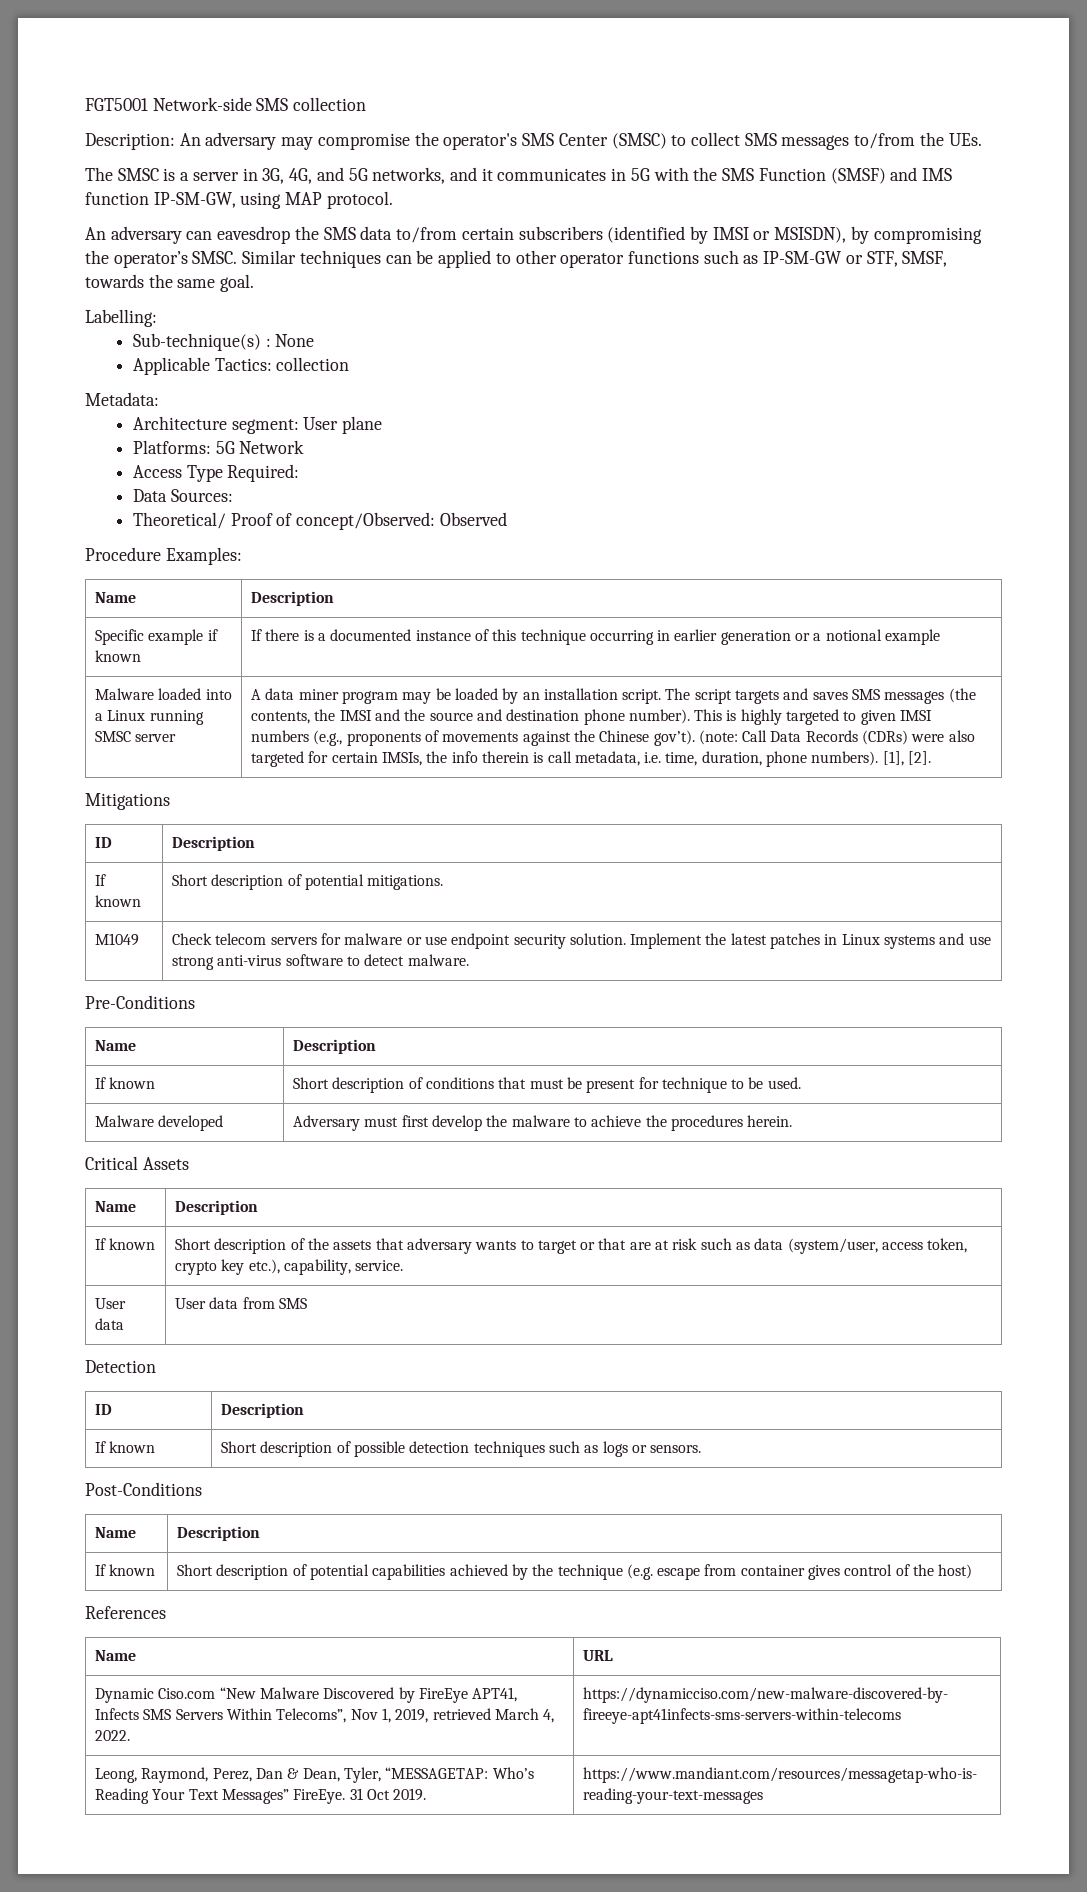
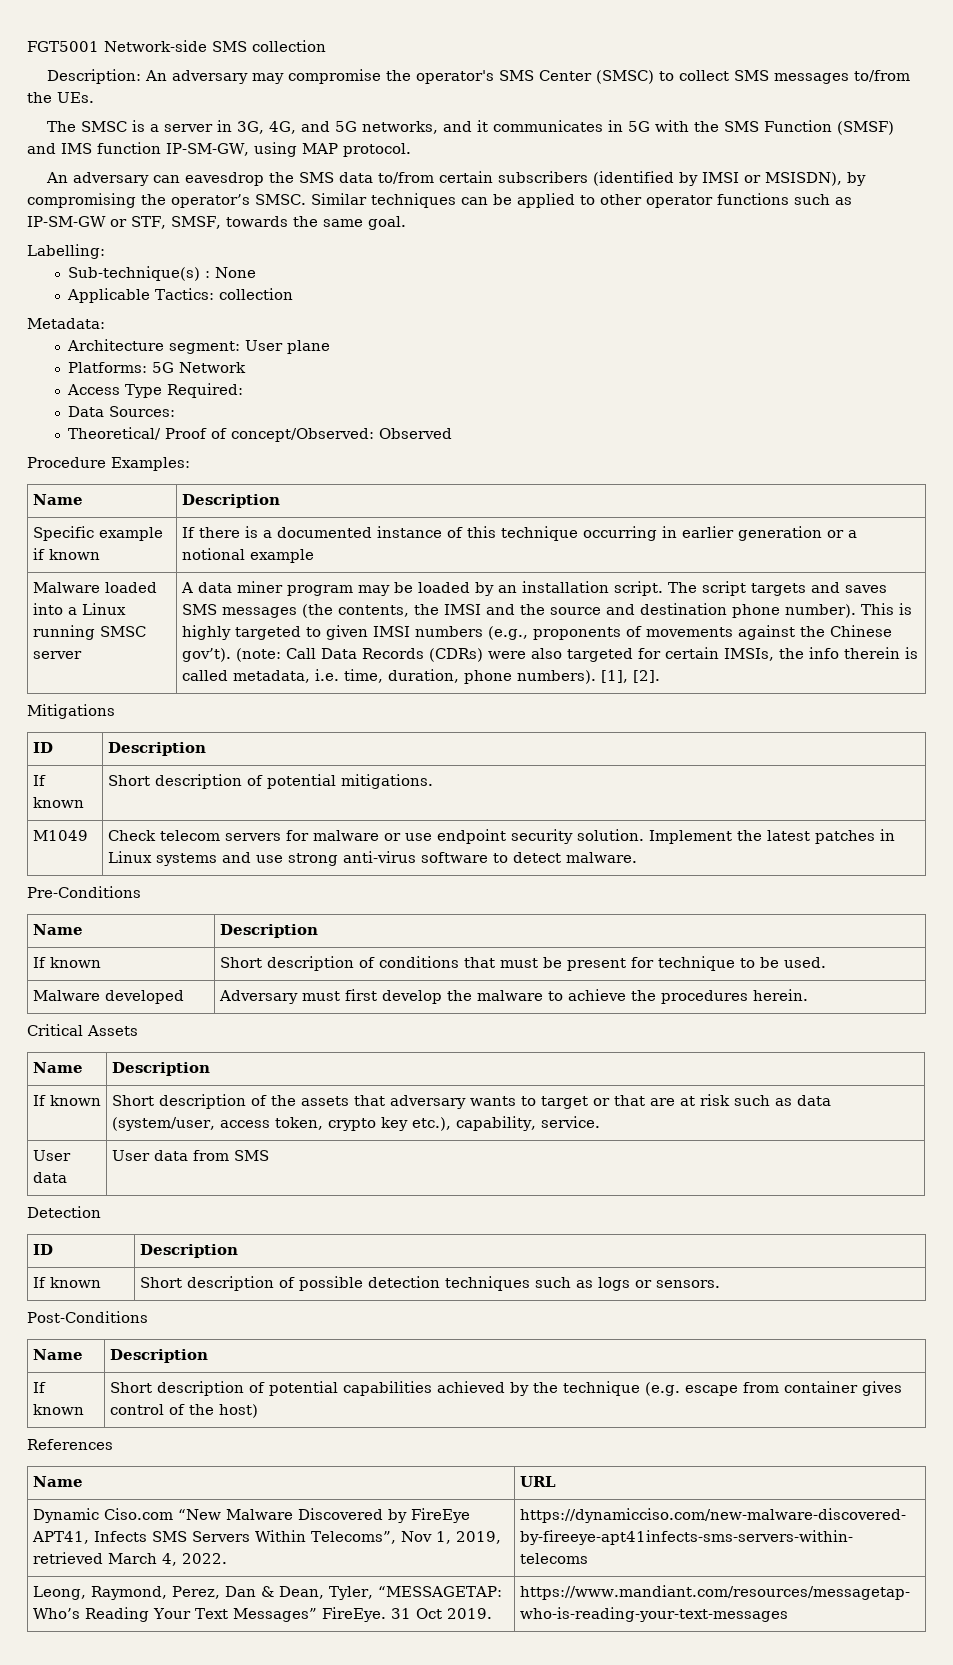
- (note: Call Data Records (CDRs) were also targeted for certain IMSIs, the info therein is call metadata, i.e. time, duration, phone numbers).
+ (note: Call Data Records (CDRs) were also targeted for certain IMSIs, the info therein is called metadata, i.e. time, duration, phone numbers).

